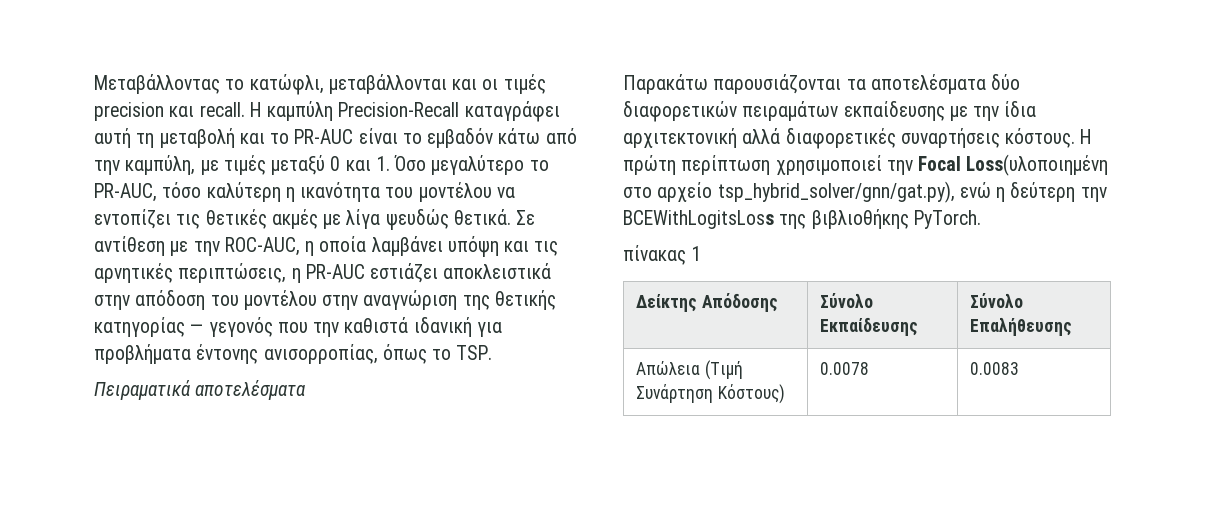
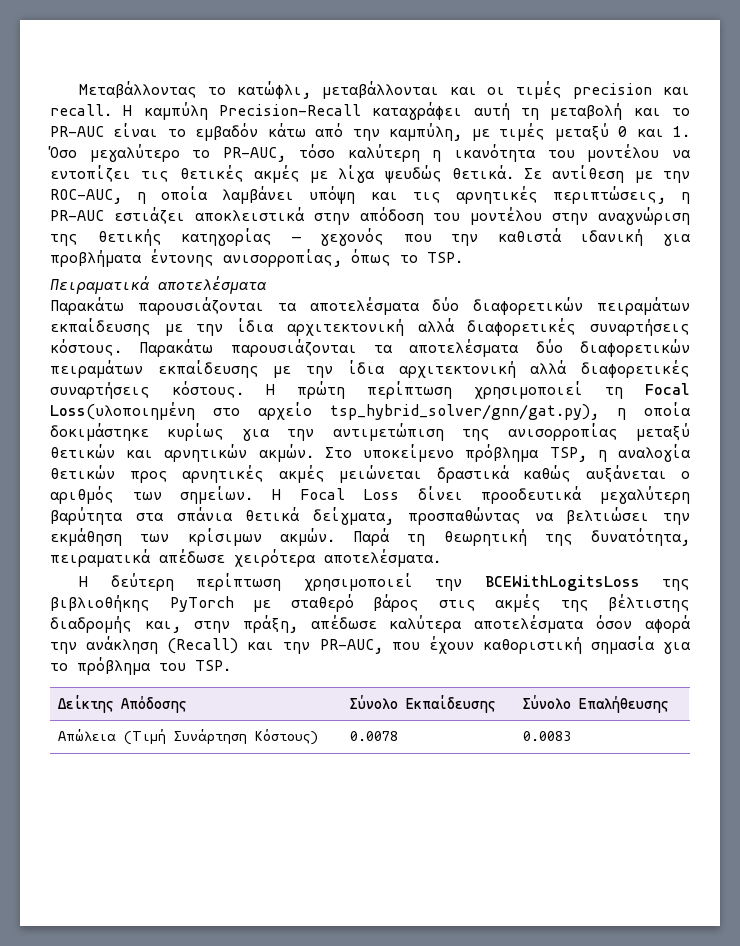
- Παρακάτω παρουσιάζονται τα αποτελέσματα δύο διαφορετικών πειραμάτων εκπαίδευσης με την ίδια αρχιτεκτονική αλλά διαφορετικές συναρτήσεις κόστους.
+ Παρακάτω παρουσιάζονται τα αποτελέσματα δύο διαφορετικών πειραμάτων εκπαίδευσης με την ίδια αρχιτεκτονική αλλά διαφορετικές συναρτήσεις κόστους. Παρακάτω παρουσιάζονται τα αποτελέσματα δύο διαφορετικών πειραμάτων εκπαίδευσης με την ίδια αρχιτεκτονική αλλά διαφορετικές συναρτήσεις κόστους.
- Η πρώτη περίπτωση χρησιμοποιεί την Focal Loss(υλοποιημένη στο αρχείο tsp_hybrid_solver/gnn/gat.py), ενώ η δεύτερη την BCEWithLogitsLoss της βιβλιοθήκης PyTorch.
- πίνακας 1
+ Η πρώτη περίπτωση χρησιμοποιεί τη Focal Loss(υλοποιημένη στο αρχείο tsp_hybrid_solver/gnn/gat.py), η οποία δοκιμάστηκε κυρίως για την αντιμετώπιση της ανισορροπίας μεταξύ θετικών και αρνητικών ακμών. Στο υποκείμενο πρόβλημα TSP, η αναλογία θετικών προς αρνητικές ακμές μειώνεται δραστικά καθώς αυξάνεται ο αριθμός των σημείων. Η Focal Loss δίνει προοδευτικά μεγαλύτερη βαρύτητα στα σπάνια θετικά δείγματα, προσπαθώντας να βελτιώσει την εκμάθηση των κρίσιμων ακμών. Παρά τη θεωρητική της δυνατότητα, πειραματικά απέδωσε χειρότερα αποτελέσματα.
+ Η δεύτερη περίπτωση χρησιμοποιεί την BCEWithLogitsLoss της βιβλιοθήκης PyTorch με σταθερό βάρος στις ακμές της βέλτιστης διαδρομής και, στην πράξη, απέδωσε καλύτερα αποτελέσματα όσον αφορά την ανάκληση (Recall) και την PR-AUC, που έχουν καθοριστική σημασία για το πρόβλημα του TSP.

